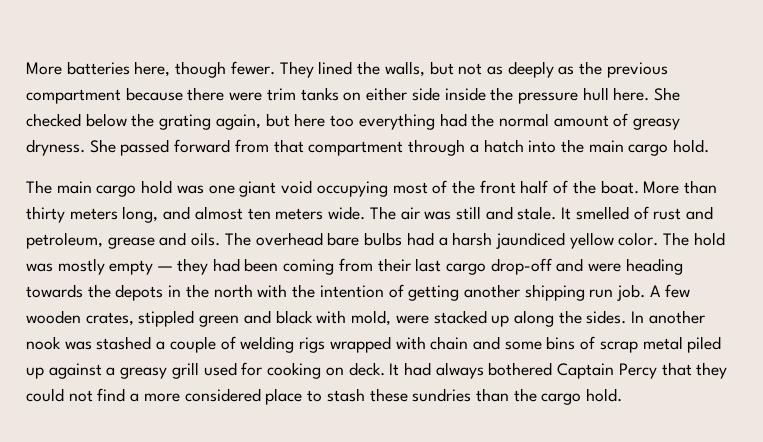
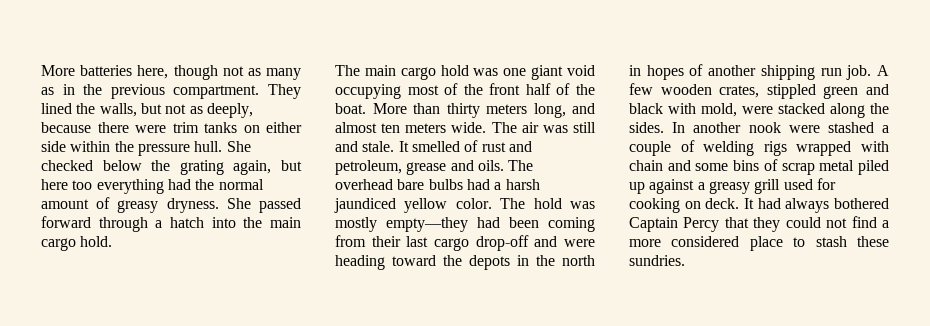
- More batteries here, though fewer.
+ More batteries here, though not as many as in the previous compartment.
- They lined the walls, but not as deeply as the previous compartment because there were trim tanks on either side inside the pressure hull here.
+ They lined the walls, but not as deeply, because there were trim tanks on either side within the pressure hull.
- She passed forward from that compartment through a hatch into the main cargo hold.
+ She passed forward through a hatch into the main cargo hold.
- The hold was mostly empty — they had been coming from their last cargo drop-off and were heading towards the depots in the north with the intention of getting another shipping run job.
+ The hold was mostly empty—they had been coming from their last cargo drop-off and were heading toward the depots in the north in hopes of another shipping run job.
- A few wooden crates, stippled green and black with mold, were stacked up along the sides.
+ A few wooden crates, stippled green and black with mold, were stacked along the sides.
- In another nook was stashed a couple of welding rigs wrapped with chain and some bins of scrap metal piled up against a greasy grill used for cooking on deck.
+ In another nook were stashed a couple of welding rigs wrapped with chain and some bins of scrap metal piled up against a greasy grill used for cooking on deck.
- It had always bothered Captain Percy that they could not find a more considered place to stash these sundries than the cargo hold.
+ It had always bothered Captain Percy that they could not find a more considered place to stash these sundries.

